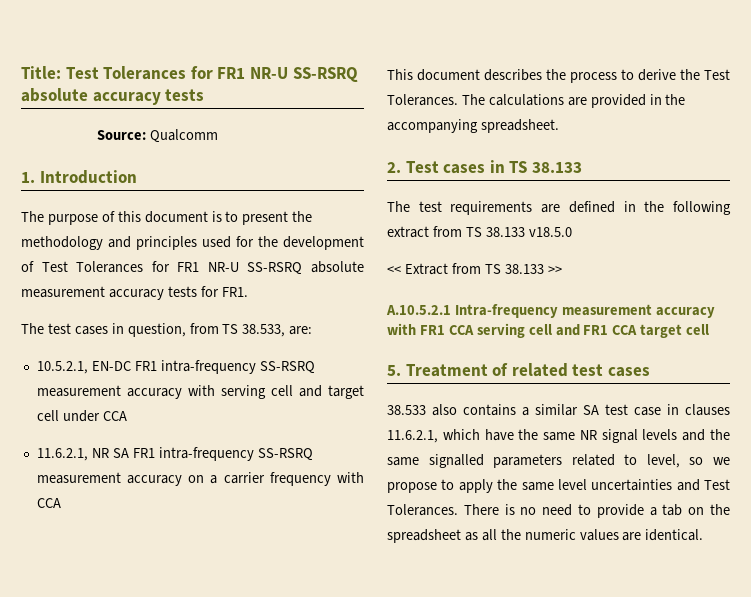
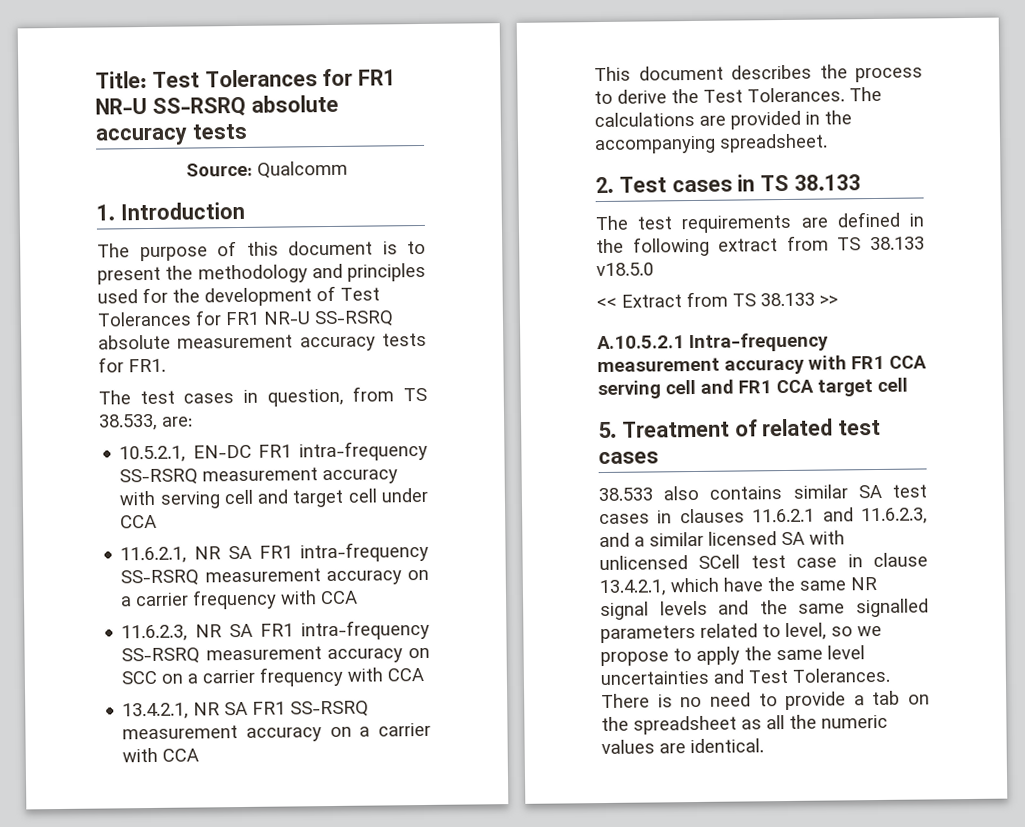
+ 11.6.2.3, NR SA FR1 intra-frequency SS-RSRQ measurement accuracy on SCC on a carrier frequency with CCA
+ 13.4.2.1, NR SA FR1 SS-RSRQ measurement accuracy on a carrier with CCA
- 38.533 also contains a similar SA test case in clauses 11.6.2.1, which have the same NR signal levels and the same signalled parameters related to level, so we propose to apply the same level uncertainties and Test Tolerances.
+ 38.533 also contains similar SA test cases in clauses 11.6.2.1 and 11.6.2.3, and a similar licensed SA with unlicensed SCell test case in clause 13.4.2.1, which have the same NR signal levels and the same signalled parameters related to level, so we propose to apply the same level uncertainties and Test Tolerances.

